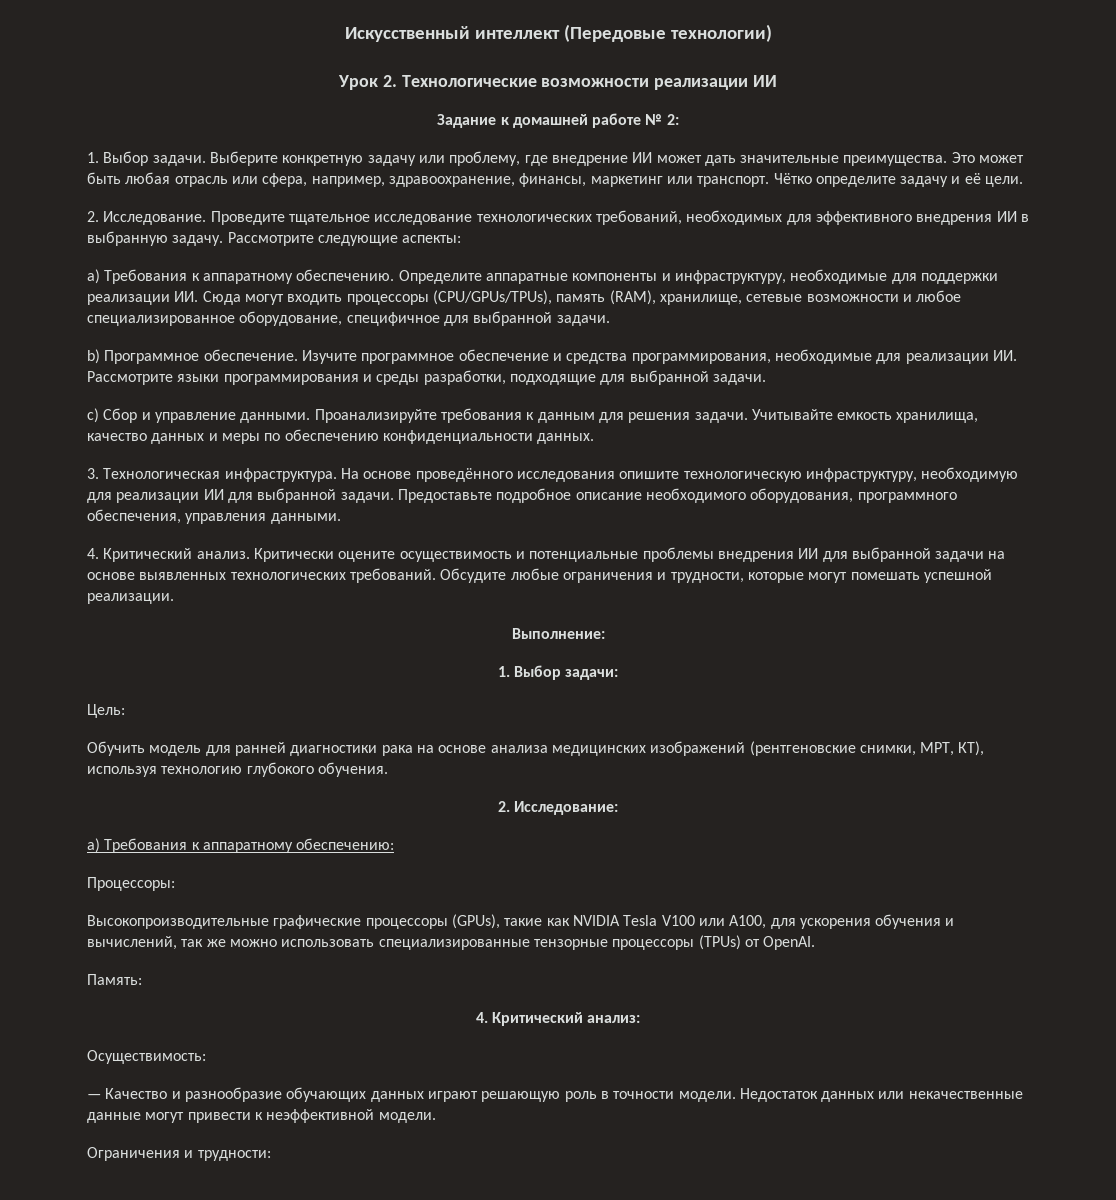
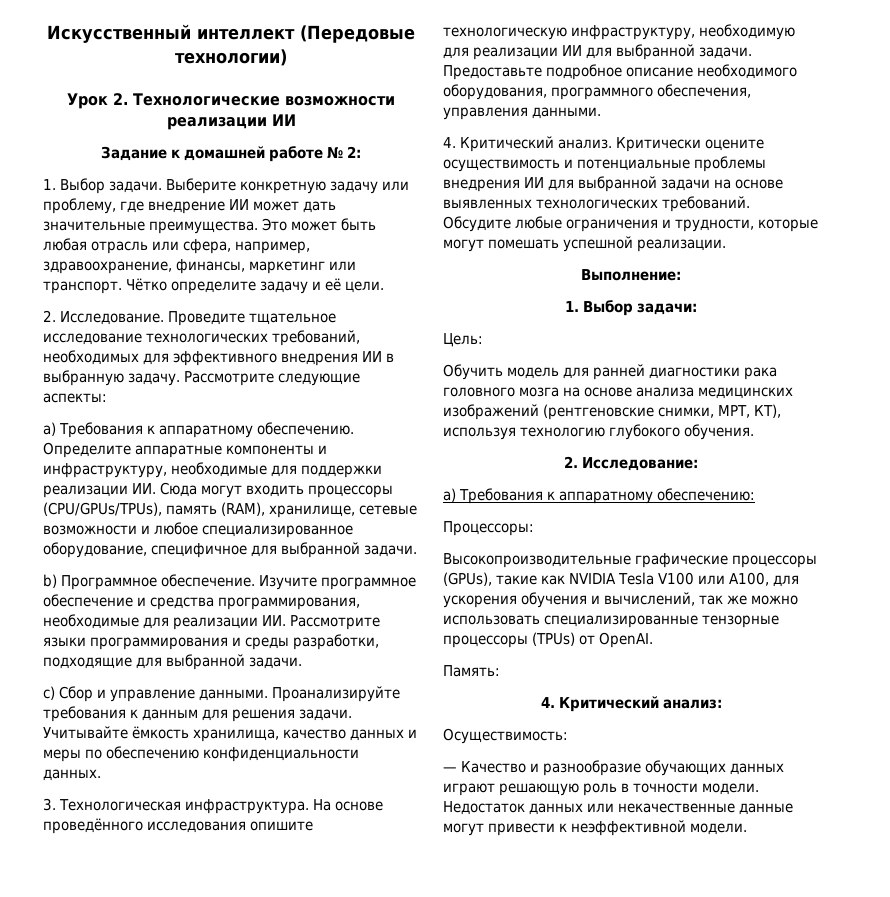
- Учитывайте емкость хранилища, качество данных и меры по обеспечению конфиденциальности данных.
+ Учитывайте ёмкость хранилища, качество данных и меры по обеспечению конфиденциальности данных.
- Обучить модель для ранней диагностики рака на основе анализа медицинских изображений (рентгеновские снимки, МРТ, КТ), используя технологию глубокого обучения.
+ Обучить модель для ранней диагностики рака головного мозга на основе анализа медицинских изображений (рентгеновские снимки, МРТ, КТ), используя технологию глубокого обучения.
- Ограничения и трудности:

